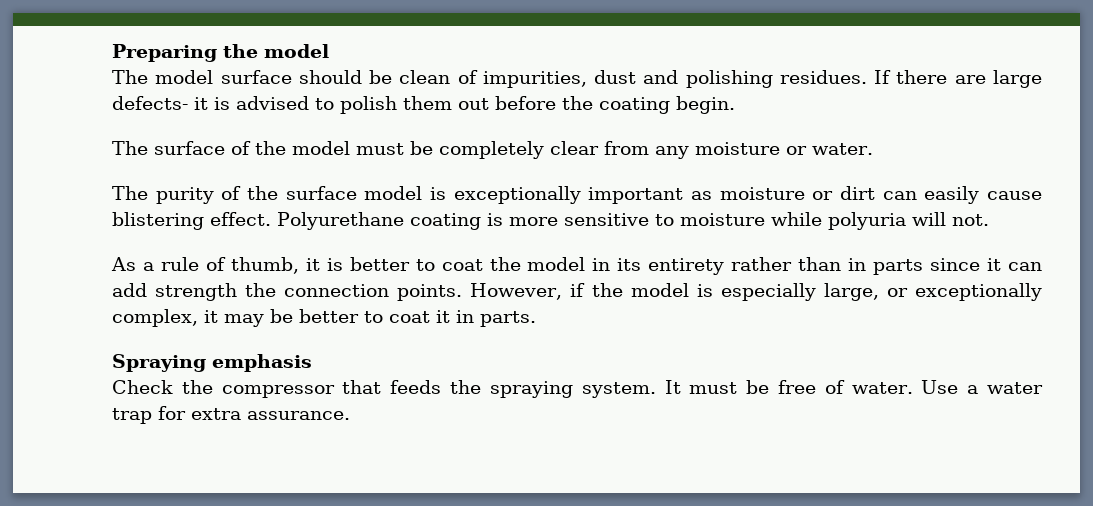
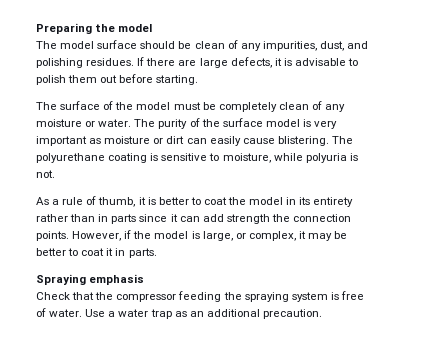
- The model surface should be clean of impurities, dust and polishing residues.
+ The model surface should be clean of any impurities, dust, and polishing residues.
- If there are large defects- it is advised to polish them out before the coating begin.
+ If there are large defects, it is advisable to polish them out before starting.
- The surface of the model must be completely clear from any moisture or water.
- The purity of the surface model is exceptionally important as moisture or dirt can easily cause blistering effect. Polyurethane coating is more sensitive to moisture while polyuria will not.
+ The surface of the model must be completely clean of any moisture or water. The purity of the surface model is very important as moisture or dirt can easily cause blistering. The polyurethane coating is sensitive to moisture, while polyuria is not.
- However, if the model is especially large, or exceptionally complex, it may be better to coat it in parts.
+ However, if the model is large, or complex, it may be better to coat it in parts.
- Check the compressor that feeds the spraying system. It must be free of water.
+ Check that the compressor feeding the spraying system is free of water.
- Use a water trap for extra assurance.
+ Use a water trap as an additional precaution.

